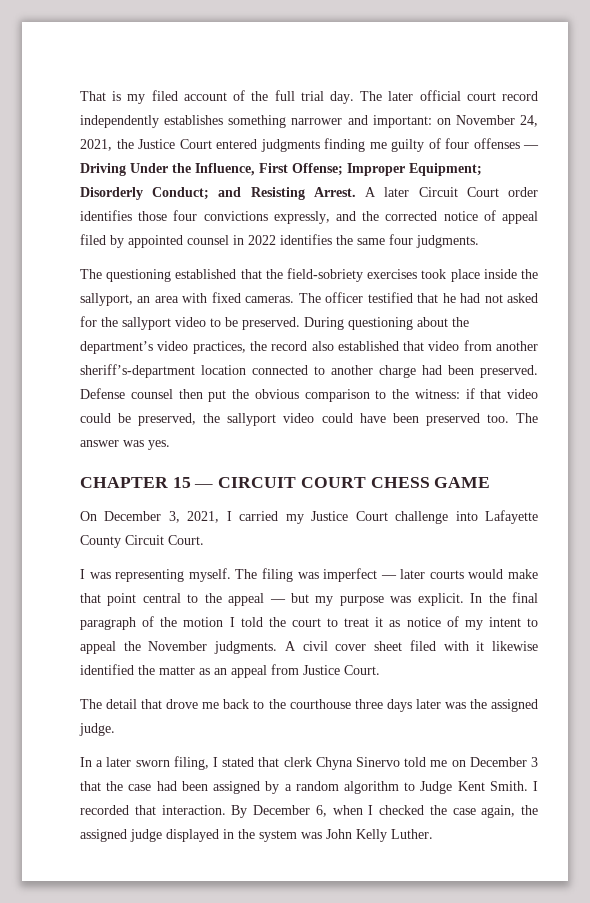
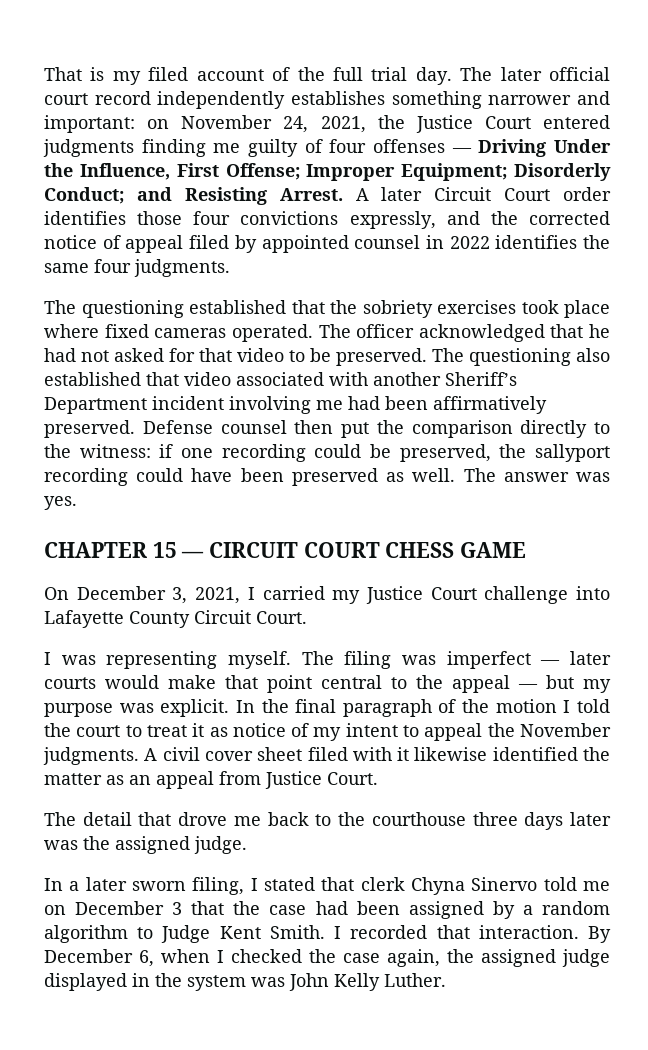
- The questioning established that the field-sobriety exercises took place inside the sallyport, an area with fixed cameras.
+ The questioning established that the sobriety exercises took place where fixed cameras operated.
- The officer testified that he had not asked for the sallyport video to be preserved.
+ The officer acknowledged that he had not asked for that video to be preserved.
- During questioning about the department’s video practices, the record also established that video from another sheriff’s-department location connected to another charge had been preserved.
+ The questioning also established that video associated with another Sheriff’s Department incident involving me had been affirmatively preserved.
- Defense counsel then put the obvious comparison to the witness: if that video could be preserved, the sallyport video could have been preserved too.
+ Defense counsel then put the comparison directly to the witness: if one recording could be preserved, the sallyport recording could have been preserved as well.

